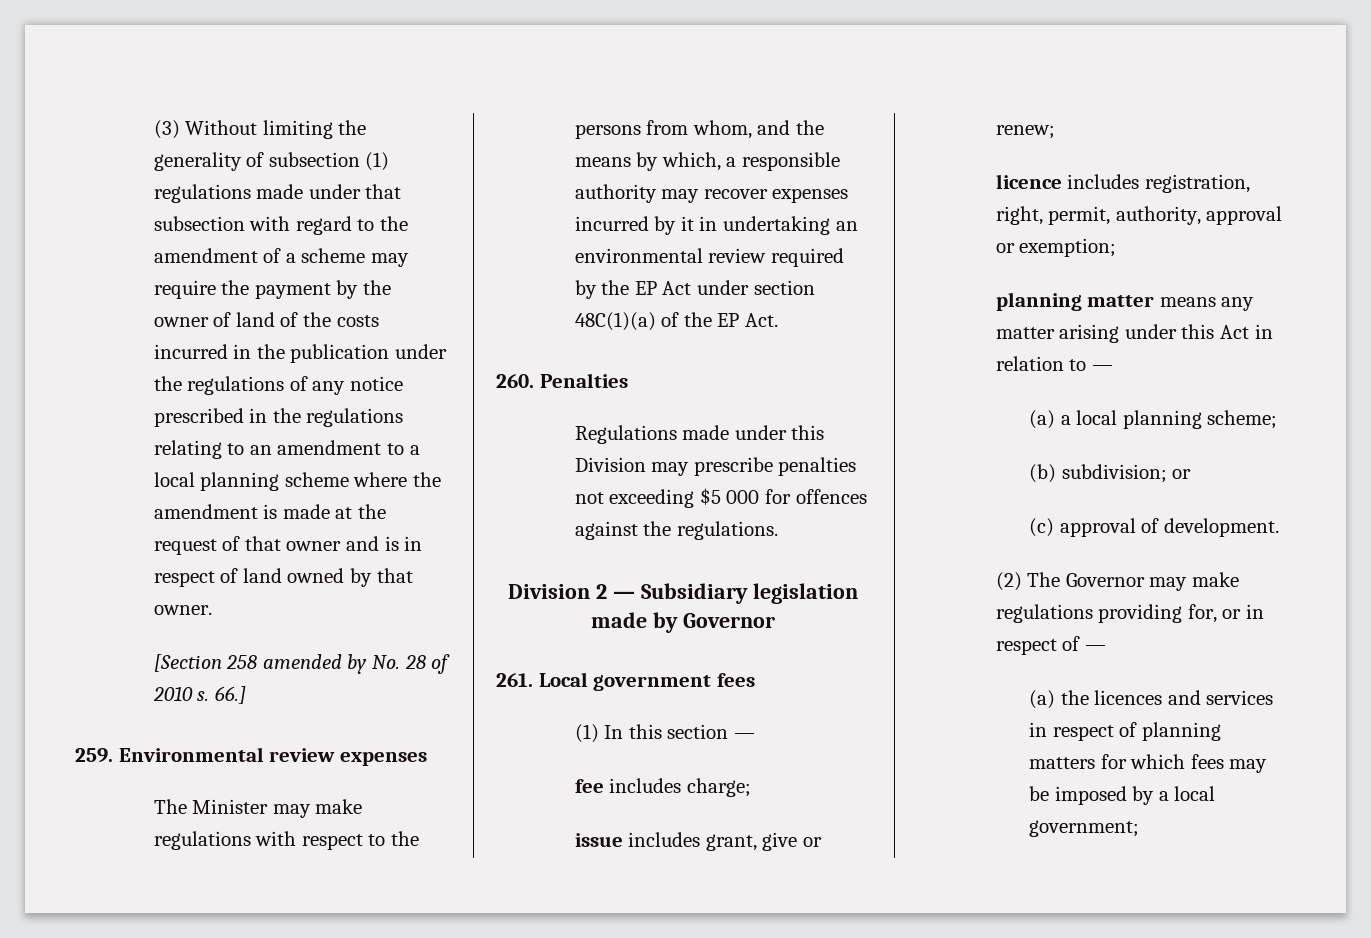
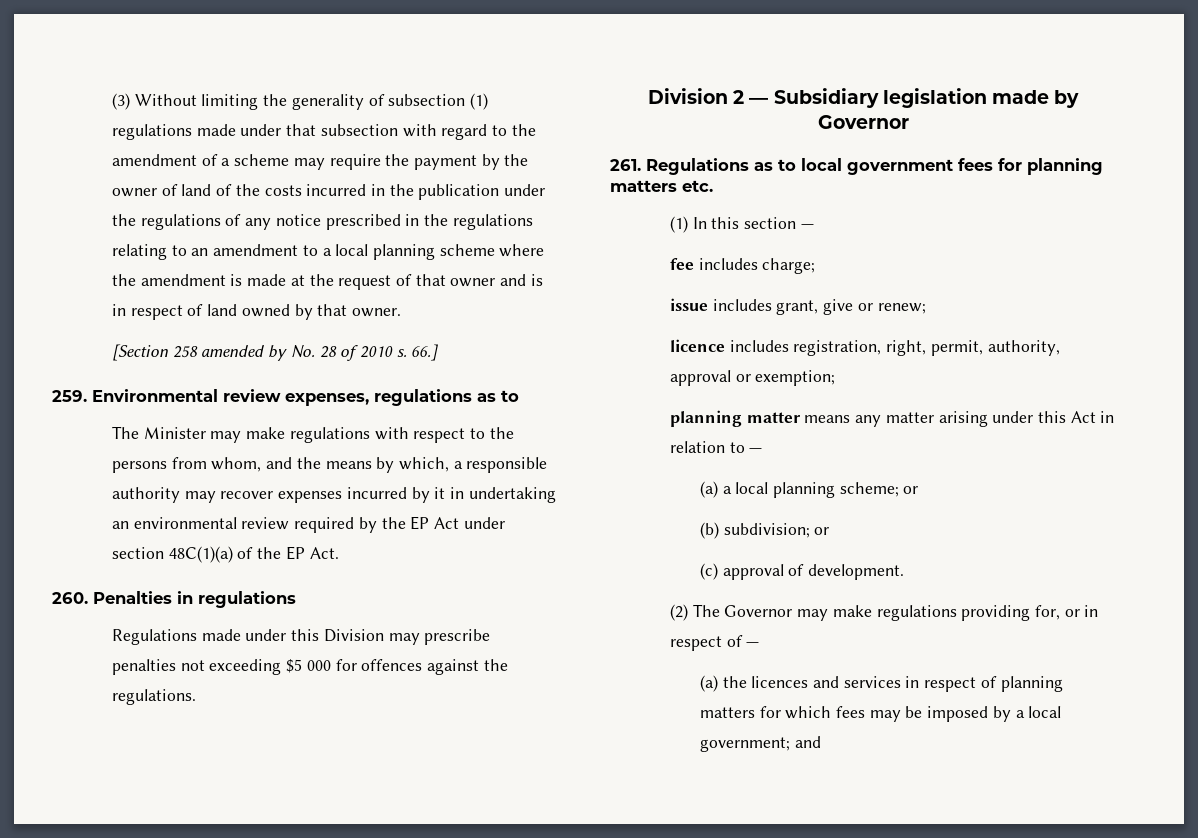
- 259. Environmental review expenses
+ 259. Environmental review expenses, regulations as to
- 260. Penalties
+ 260. Penalties in regulations
- 261. Local government fees
+ 261. Regulations as to local government fees for planning matters etc.
- (a) a local planning scheme;
+ (a) a local planning scheme; or
- (a) the licences and services in respect of planning matters for which fees may be imposed by a local government;
+ (a) the licences and services in respect of planning matters for which fees may be imposed by a local government; and

